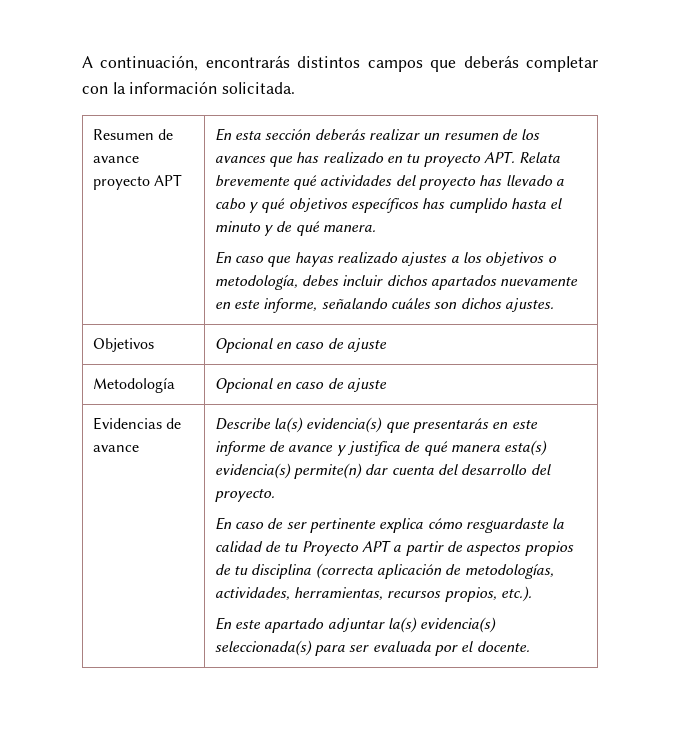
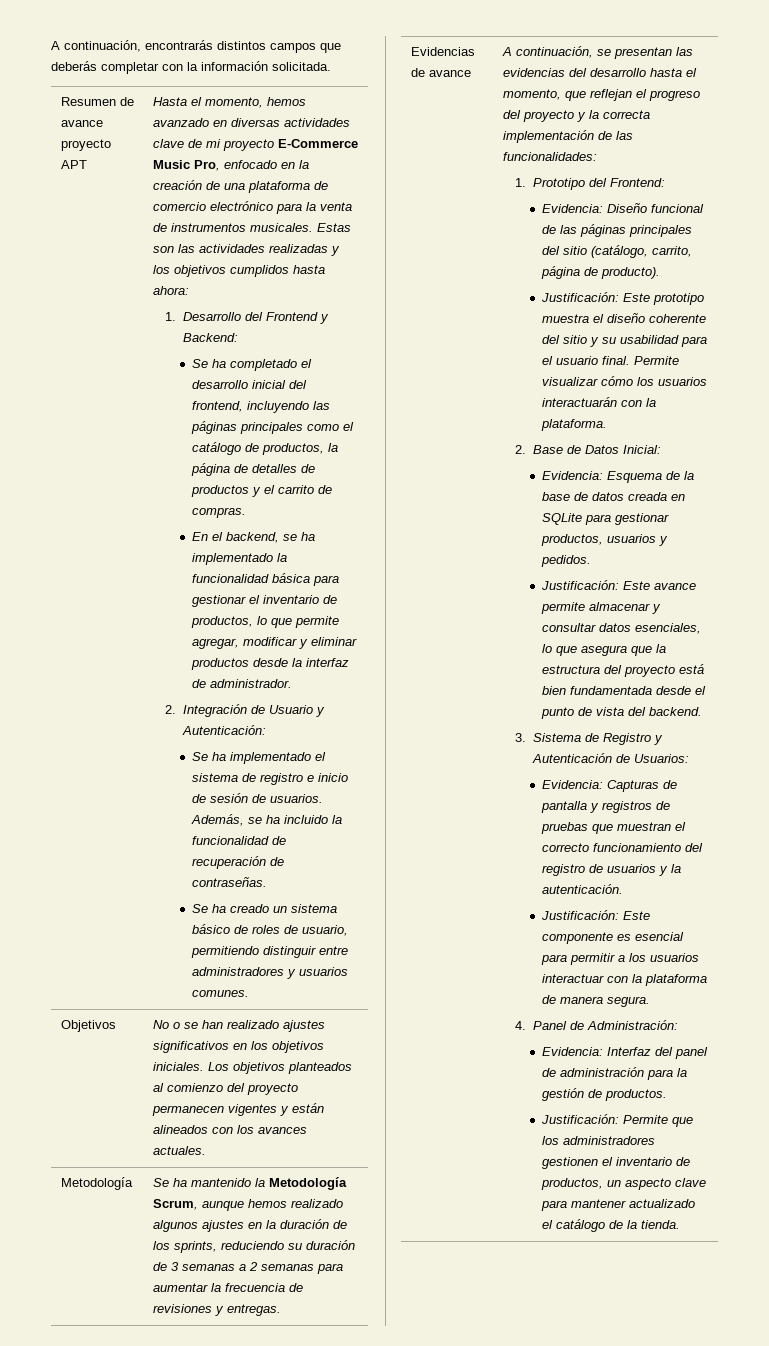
- En esta sección deberás realizar un resumen de los avances que has realizado en tu proyecto APT. Relata brevemente qué actividades del proyecto has llevado a cabo y qué objetivos específicos has cumplido hasta el minuto y de qué manera.
- En caso que hayas realizado ajustes a los objetivos o metodología, debes incluir dichos apartados nuevamente en este informe, señalando cuáles son dichos ajustes.
- Objetivos | Opcional en caso de ajuste
- Metodología | Opcional en caso de ajuste
- Evidencias de avance | Describe la(s) evidencia(s) que presentarás en este informe de avance y justifica de qué manera esta(s) evidencia(s) permite(n) dar cuenta del desarrollo del proyecto.
- En caso de ser pertinente explica cómo resguardaste la calidad de tu Proyecto APT a partir de aspectos propios de tu disciplina (correcta aplicación de metodologías, actividades, herramientas, recursos propios, etc.).
- En este apartado adjuntar la(s) evidencia(s) seleccionada(s) para ser evaluada por el docente.
+ Hasta el momento, hemos avanzado en diversas actividades clave de mi proyecto E-Commerce Music Pro, enfocado en la creación de una plataforma de comercio electrónico para la venta de instrumentos musicales. Estas son las actividades realizadas y los objetivos cumplidos hasta ahora:
+ 1. Desarrollo del Frontend y Backend:
+ Se ha completado el desarrollo inicial del frontend, incluyendo las páginas principales como el catálogo de productos, la página de detalles de productos y el carrito de compras.
+ En el backend, se ha implementado la funcionalidad básica para gestionar el inventario de productos, lo que permite agregar, modificar y eliminar productos desde la interfaz de administrador.
+ 2. Integración de Usuario y Autenticación:
+ Se ha implementado el sistema de registro e inicio de sesión de usuarios. Además, se ha incluido la funcionalidad de recuperación de contraseñas.
+ Se ha creado un sistema básico de roles de usuario, permitiendo distinguir entre administradores y usuarios comunes.
+ Objetivos | No o se han realizado ajustes significativos en los objetivos iniciales. Los objetivos planteados al comienzo del proyecto permanecen vigentes y están alineados con los avances actuales.
+ Metodología | Se ha mantenido la Metodología Scrum, aunque hemos realizado algunos ajustes en la duración de los sprints, reduciendo su duración de 3 semanas a 2 semanas para aumentar la frecuencia de revisiones y entregas.
+ Evidencias de avance | A continuación, se presentan las evidencias del desarrollo hasta el momento, que reflejan el progreso del proyecto y la correcta implementación de las funcionalidades:
+ 1. Prototipo del Frontend:
+ Evidencia: Diseño funcional de las páginas principales del sitio (catálogo, carrito, página de producto).
+ Justificación: Este prototipo muestra el diseño coherente del sitio y su usabilidad para el usuario final. Permite visualizar cómo los usuarios interactuarán con la plataforma.
+ 2. Base de Datos Inicial:
+ Evidencia: Esquema de la base de datos creada en SQLite para gestionar productos, usuarios y pedidos.
+ Justificación: Este avance permite almacenar y consultar datos esenciales, lo que asegura que la estructura del proyecto está bien fundamentada desde el punto de vista del backend.
+ 3. Sistema de Registro y Autenticación de Usuarios:
+ Evidencia: Capturas de pantalla y registros de pruebas que muestran el correcto funcionamiento del registro de usuarios y la autenticación.
+ Justificación: Este componente es esencial para permitir a los usuarios interactuar con la plataforma de manera segura.
+ 4. Panel de Administración:
+ Evidencia: Interfaz del panel de administración para la gestión de productos.
+ Justificación: Permite que los administradores gestionen el inventario de productos, un aspecto clave para mantener actualizado el catálogo de la tienda.

